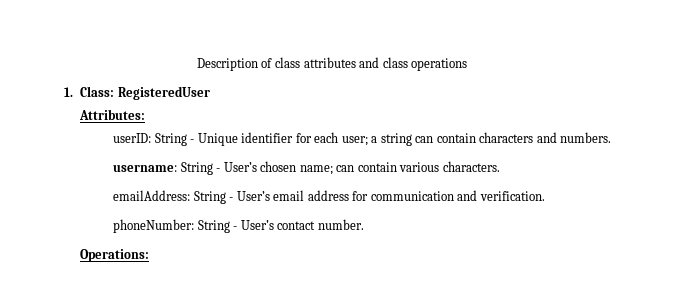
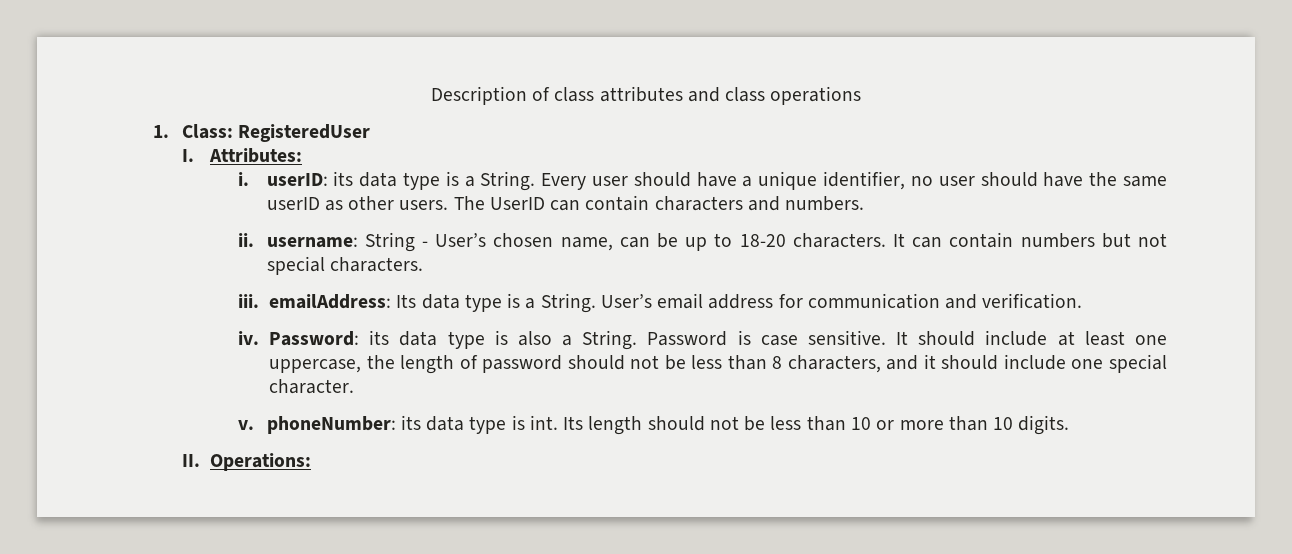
- Attributes:
+ I. Attributes:
- userID: String - Unique identifier for each user; a string can contain characters and numbers.
+ i. userID: its data type is a String. Every user should have a unique identifier, no user should have the same userID as other users. The UserID can contain characters and numbers.
- username: String - User’s chosen name; can contain various characters.
- emailAddress: String - User’s email address for communication and verification.
+ ii. username: String - User’s chosen name, can be up to 18-20 characters. It can contain numbers but not special characters.
+ iii. emailAddress: Its data type is a String. User’s email address for communication and verification.
- phoneNumber: String - User’s contact number.
- Operations:
+ iv. Password: its data type is also a String. Password is case sensitive. It should include at least one uppercase, the length of password should not be less than 8 characters, and it should include one special character.
+ v. phoneNumber: its data type is int. Its length should not be less than 10 or more than 10 digits.
+ II. Operations:

